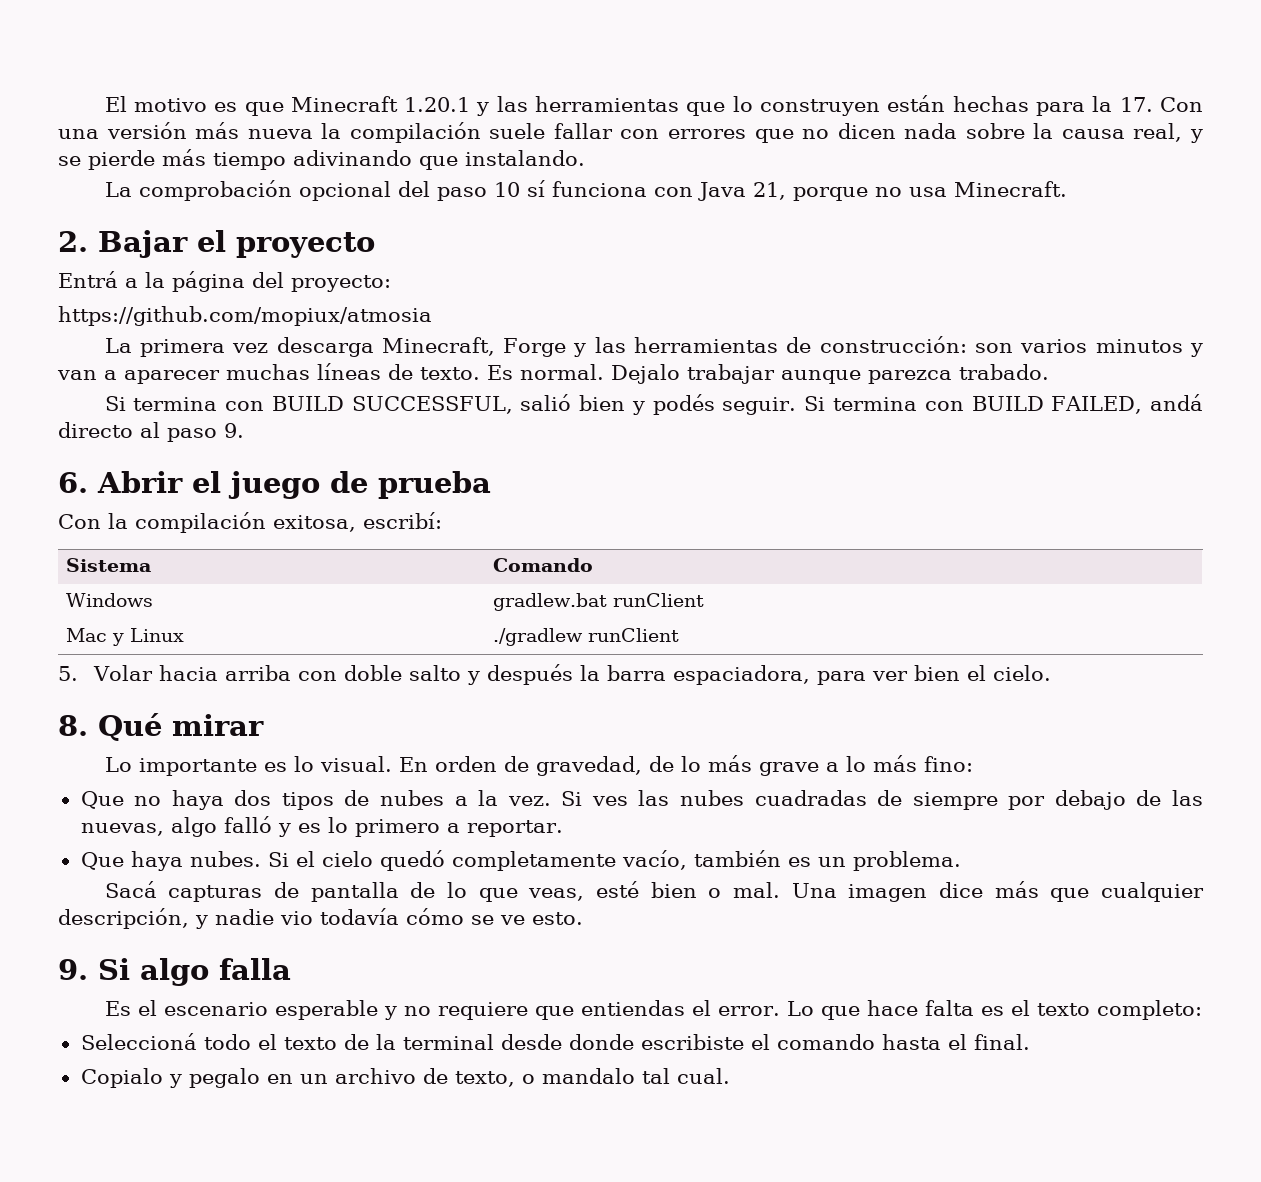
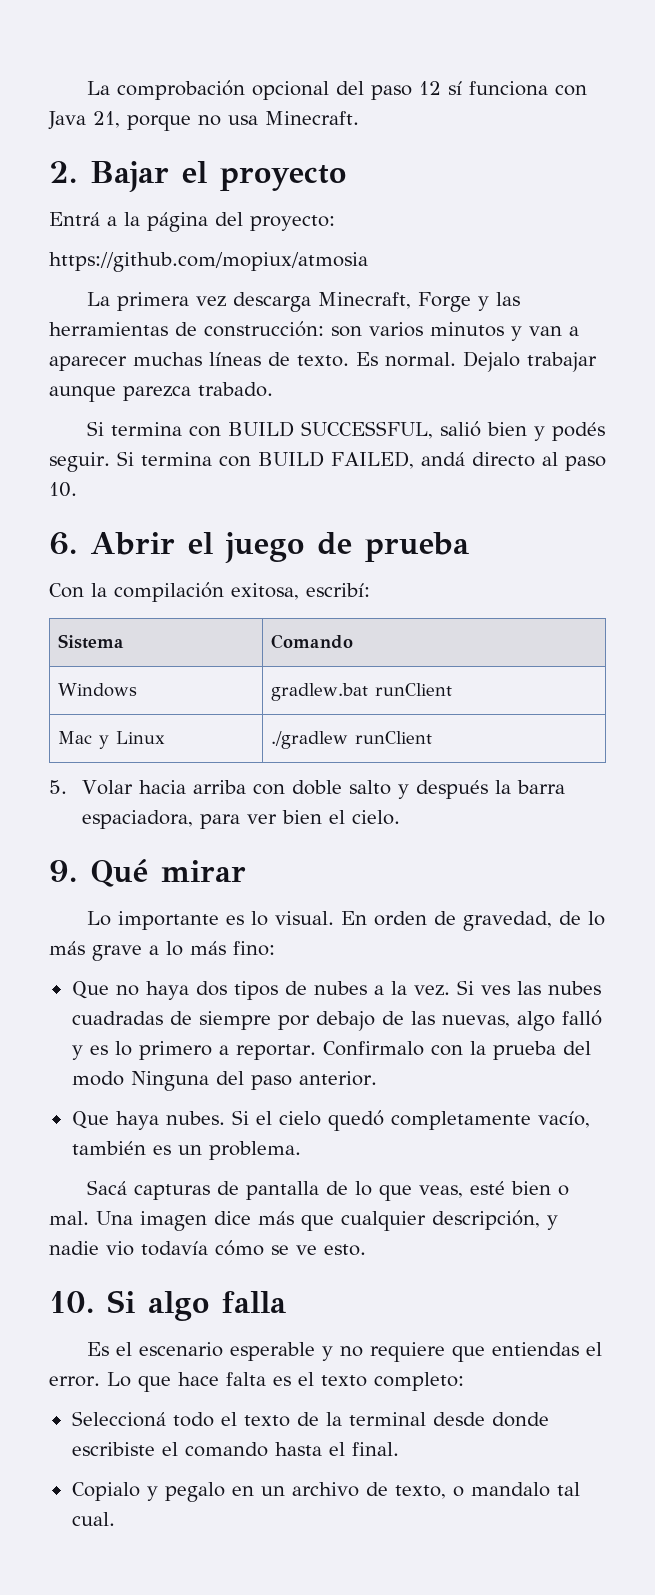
- El motivo es que Minecraft 1.20.1 y las herramientas que lo construyen están hechas para la 17. Con una versión más nueva la compilación suele fallar con errores que no dicen nada sobre la causa real, y se pierde más tiempo adivinando que instalando.
- La comprobación opcional del paso 10 sí funciona con Java 21, porque no usa Minecraft.
+ La comprobación opcional del paso 12 sí funciona con Java 21, porque no usa Minecraft.
- Si termina con BUILD FAILED, andá directo al paso 9.
+ Si termina con BUILD FAILED, andá directo al paso 10.
- 8. Qué mirar
+ 9. Qué mirar
+ Confirmalo con la prueba del modo Ninguna del paso anterior.
- 9. Si algo falla
+ 10. Si algo falla

